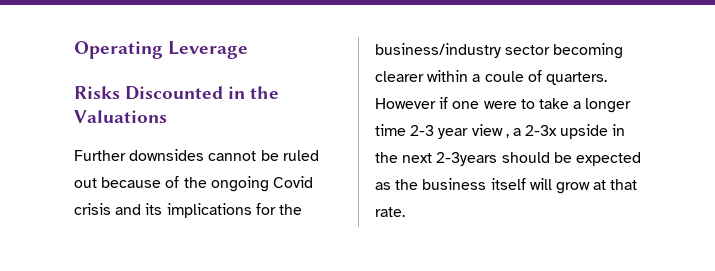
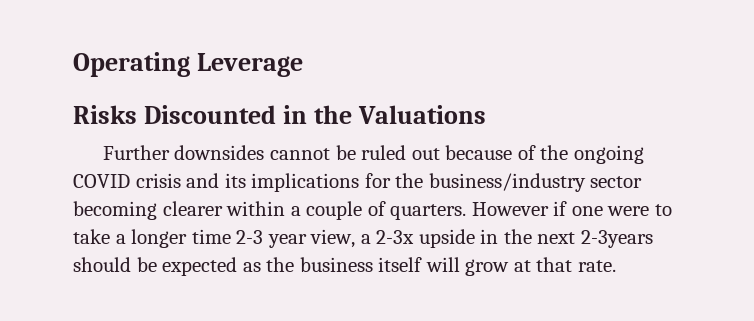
- Further downsides cannot be ruled out because of the ongoing Covid crisis and its implications for the business/industry sector becoming clearer within a coule of quarters.
+ Further downsides cannot be ruled out because of the ongoing COVID crisis and its implications for the business/industry sector becoming clearer within a couple of quarters.
- However if one were to take a longer time 2-3 year view , a 2-3x upside in the next 2-3years should be expected as the business itself will grow at that rate.
+ However if one were to take a longer time 2-3 year view, a 2-3x upside in the next 2-3years should be expected as the business itself will grow at that rate.

